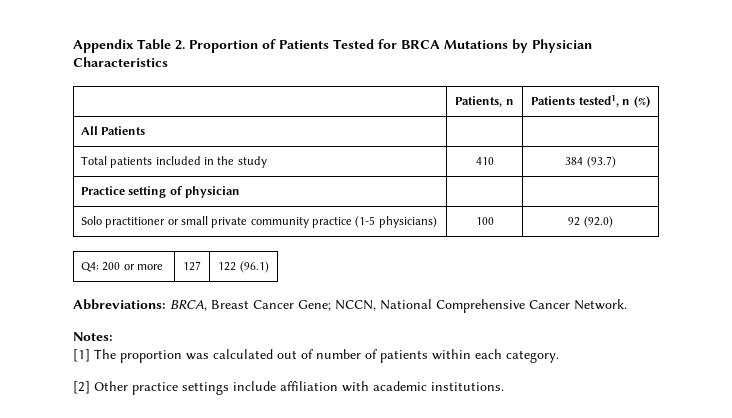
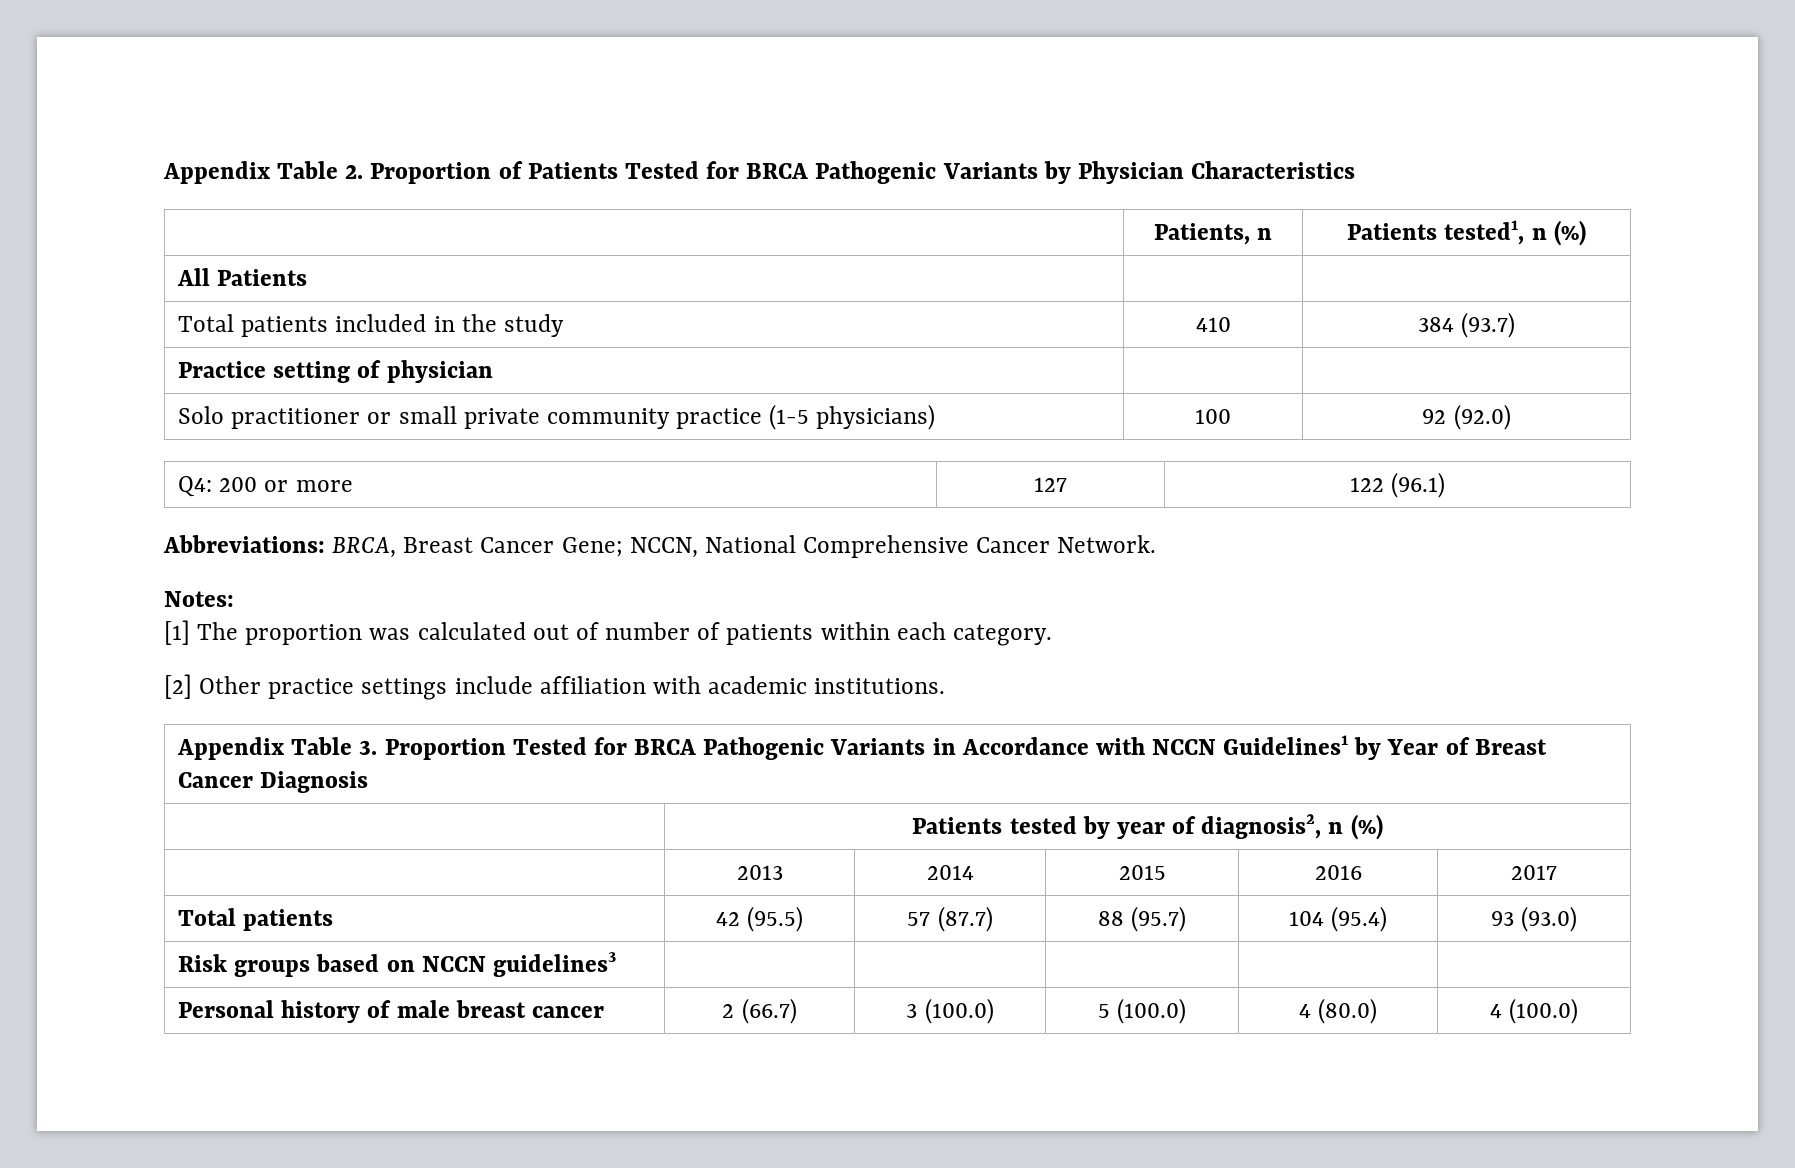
- Appendix Table 2. Proportion of Patients Tested for BRCA Mutations by Physician Characteristics
+ Appendix Table 2. Proportion of Patients Tested for BRCA Pathogenic Variants by Physician Characteristics
+ Appendix Table 3. Proportion Tested for BRCA Pathogenic Variants in Accordance with NCCN Guidelines1 by Year of Breast Cancer Diagnosis
+ | Patients tested by year of diagnosis2, n (%)
+ | 2013 | 2014 | 2015 | 2016 | 2017
+ Total patients | 42 (95.5) | 57 (87.7) | 88 (95.7) | 104 (95.4) | 93 (93.0)
+ Risk groups based on NCCN guidelines3 | | | | |
+ Personal history of male breast cancer | 2 (66.7) | 3 (100.0) | 5 (100.0) | 4 (80.0) | 4 (100.0)

